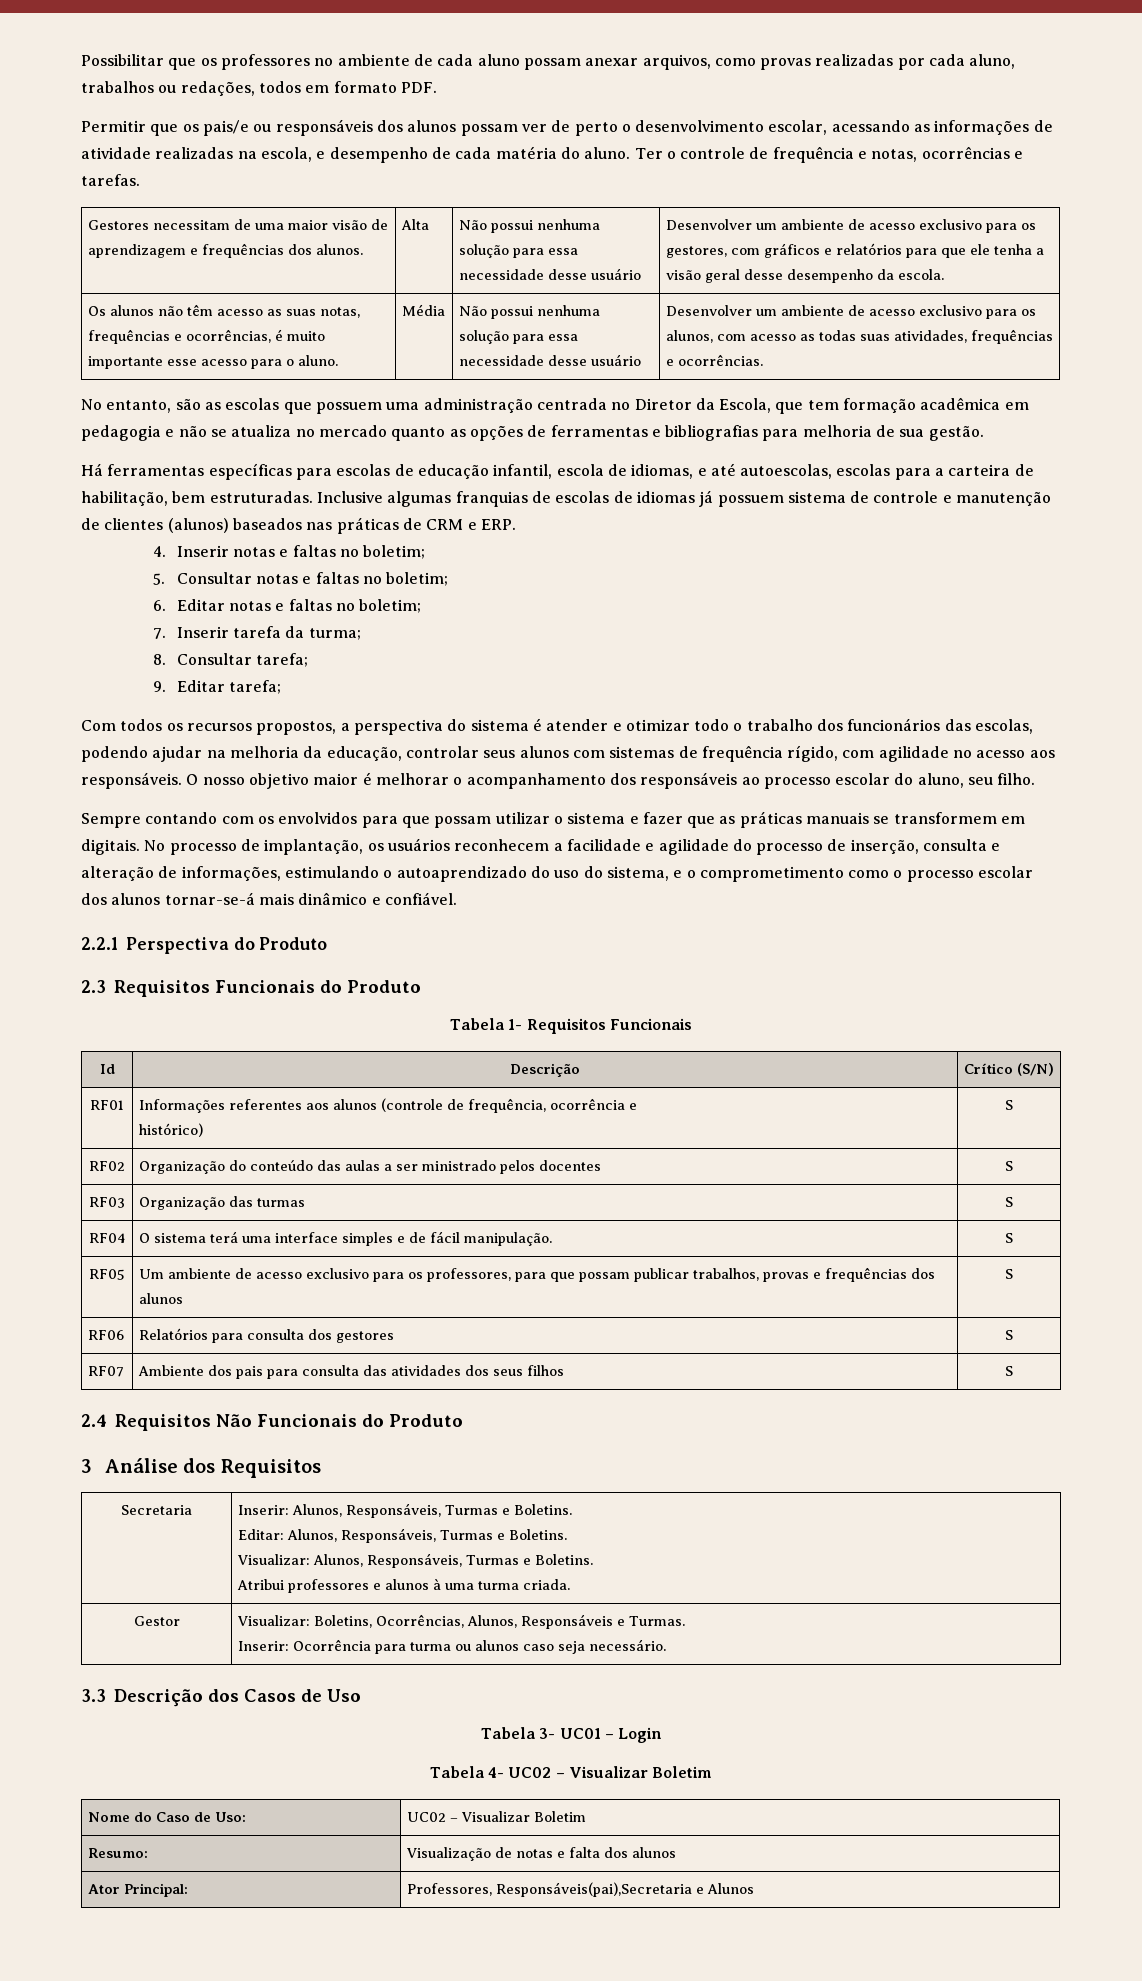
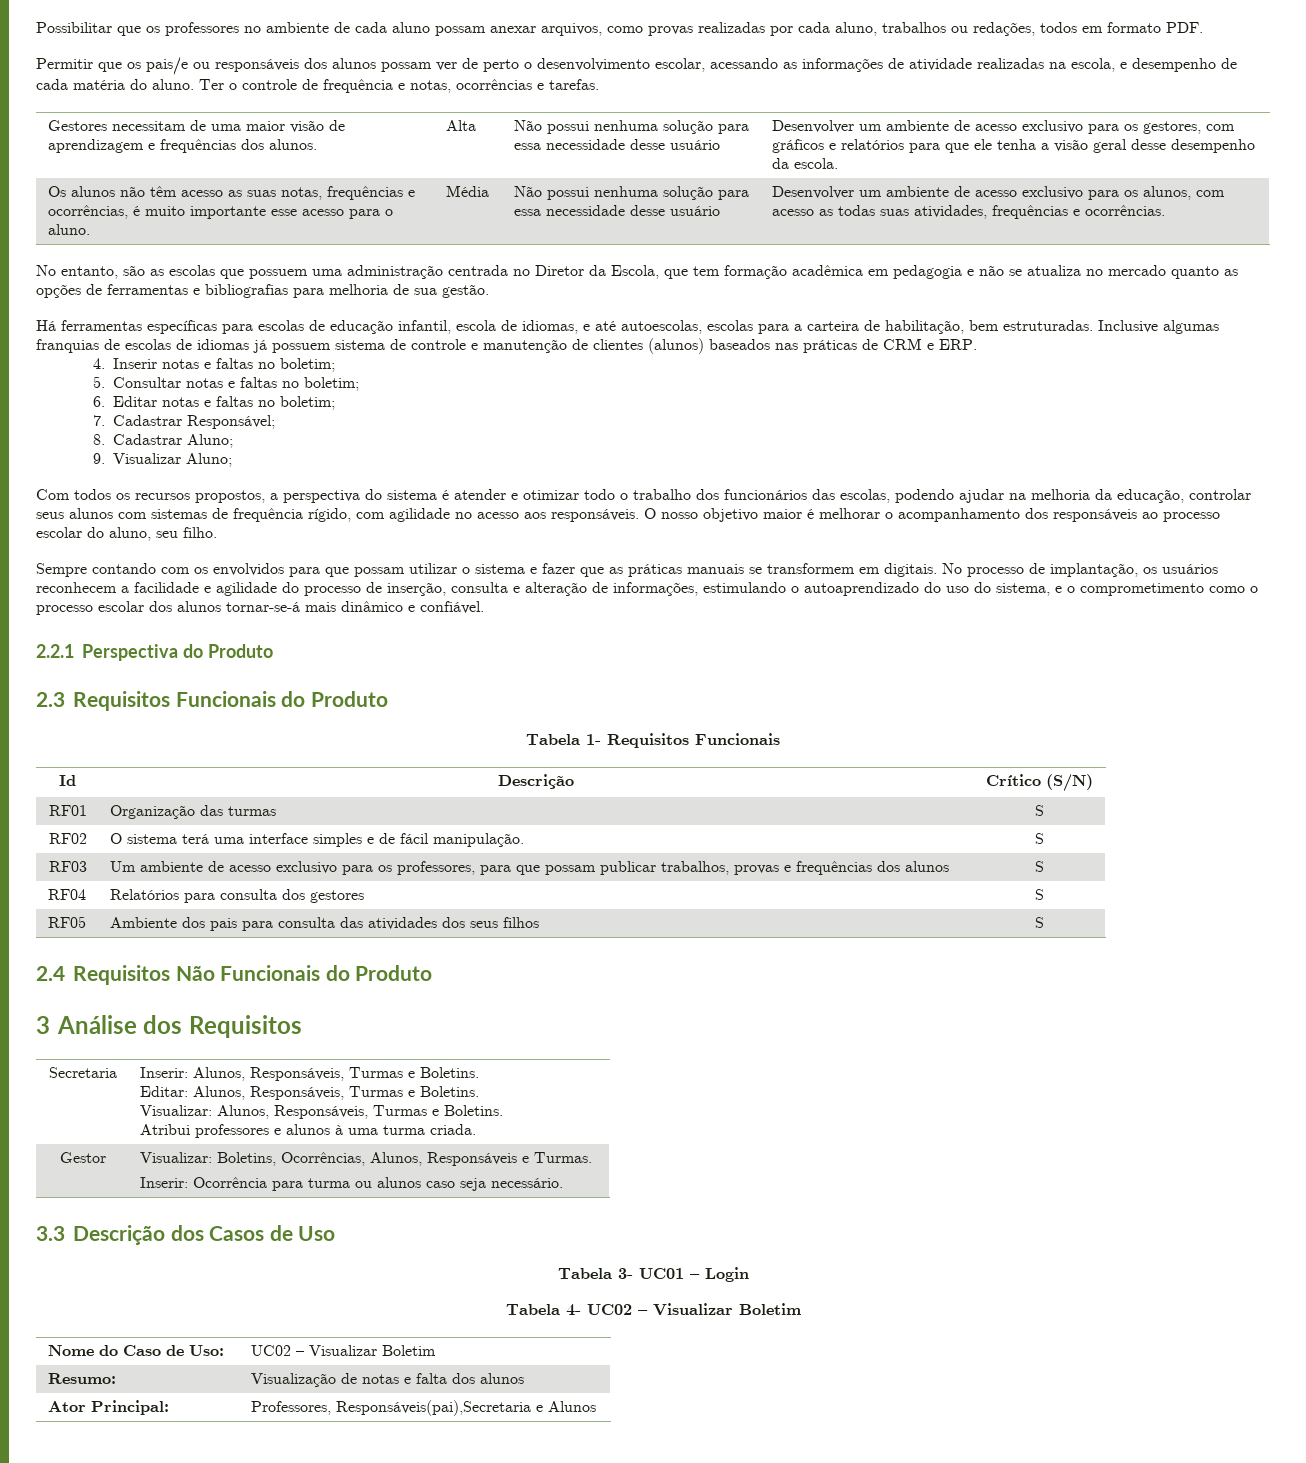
- 7. Inserir tarefa da turma;
+ 7. Cadastrar Responsável;
- 8. Consultar tarefa;
+ 8. Cadastrar Aluno;
- 9. Editar tarefa;
+ 9. Visualizar Aluno;
- RF01 | Informações referentes aos alunos (controle de frequência, ocorrência e
- histórico) | S
- RF02 | Organização do conteúdo das aulas a ser ministrado pelos docentes | S
- RF03 | Organização das turmas | S
+ RF01 | Organização das turmas | S
- RF04 | O sistema terá uma interface simples e de fácil manipulação. | S
+ RF02 | O sistema terá uma interface simples e de fácil manipulação. | S
- RF05 | Um ambiente de acesso exclusivo para os professores, para que possam publicar trabalhos, provas e frequências dos alunos | S
+ RF03 | Um ambiente de acesso exclusivo para os professores, para que possam publicar trabalhos, provas e frequências dos alunos | S
- RF06 | Relatórios para consulta dos gestores | S
+ RF04 | Relatórios para consulta dos gestores | S
- RF07 | Ambiente dos pais para consulta das atividades dos seus filhos | S
+ RF05 | Ambiente dos pais para consulta das atividades dos seus filhos | S

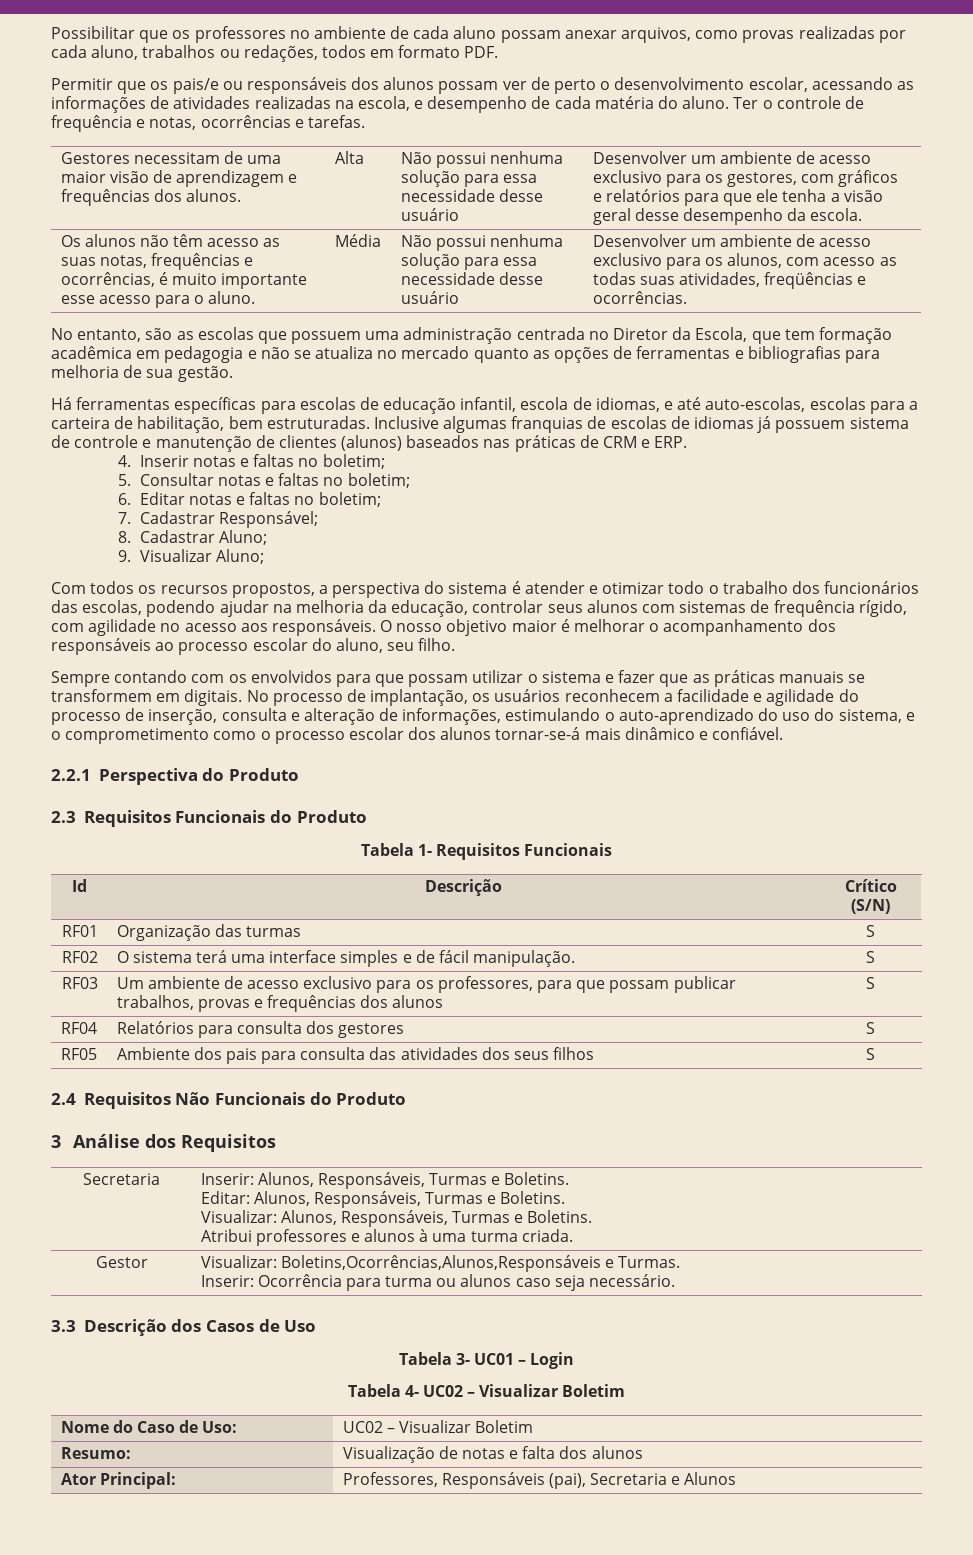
- Permitir que os pais/e ou responsáveis dos alunos possam ver de perto o desenvolvimento escolar, acessando as informações de atividade realizadas na escola, e desempenho de cada matéria do aluno.
+ Permitir que os pais/e ou responsáveis dos alunos possam ver de perto o desenvolvimento escolar, acessando as informações de atividades realizadas na escola, e desempenho de cada matéria do aluno.
- Desenvolver um ambiente de acesso exclusivo para os alunos, com acesso as todas suas atividades, frequências e ocorrências.
+ Desenvolver um ambiente de acesso exclusivo para os alunos, com acesso as todas suas atividades, freqüências e ocorrências.
- Há ferramentas específicas para escolas de educação infantil, escola de idiomas, e até autoescolas, escolas para a carteira de habilitação, bem estruturadas.
+ Há ferramentas específicas para escolas de educação infantil, escola de idiomas, e até auto-escolas, escolas para a carteira de habilitação, bem estruturadas.
- No processo de implantação, os usuários reconhecem a facilidade e agilidade do processo de inserção, consulta e alteração de informações, estimulando o autoaprendizado do uso do sistema, e o comprometimento como o processo escolar dos alunos tornar-se-á mais dinâmico e confiável.
+ No processo de implantação, os usuários reconhecem a facilidade e agilidade do processo de inserção, consulta e alteração de informações, estimulando o auto-aprendizado do uso do sistema, e o comprometimento como o processo escolar dos alunos tornar-se-á mais dinâmico e confiável.
- Gestor | Visualizar: Boletins, Ocorrências, Alunos, Responsáveis e Turmas.
+ Gestor | Visualizar: Boletins,Ocorrências,Alunos,Responsáveis e Turmas.
- Ator Principal: | Professores, Responsáveis(pai),Secretaria e Alunos
+ Ator Principal: | Professores, Responsáveis (pai), Secretaria e Alunos

